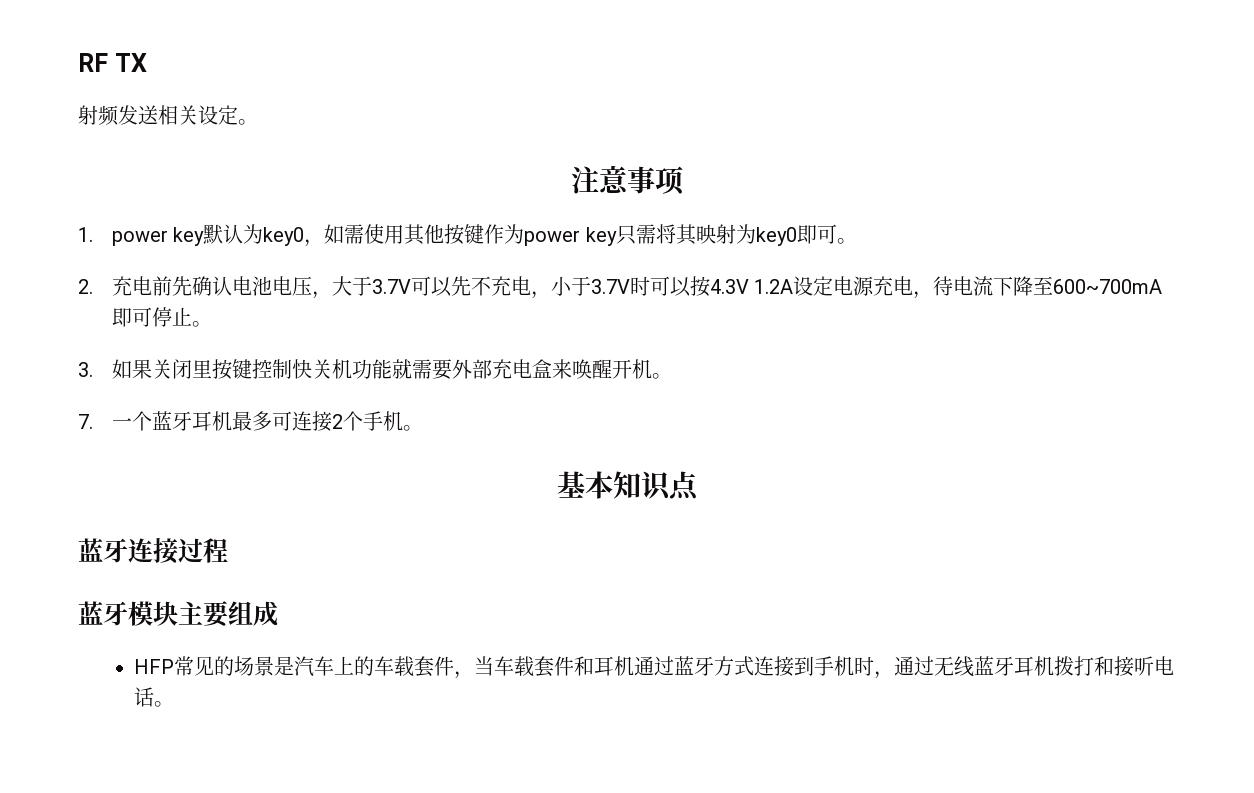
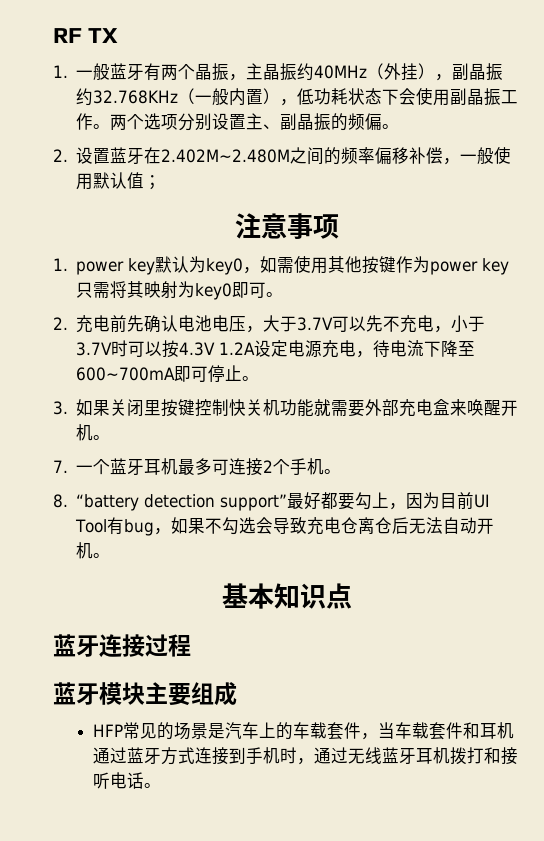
- 射频发送相关设定。
+ 1.一般蓝牙有两个晶振，主晶振约40MHz（外挂），副晶振约32.768KHz（一般内置），低功耗状态下会使用副晶振工作。两个选项分别设置主、副晶振的频偏。
+ 2.设置蓝牙在2.402M~2.480M之间的频率偏移补偿，一般使用默认值；
+ 8. “battery detection support”最好都要勾上，因为目前UI Tool有bug，如果不勾选会导致充电仓离仓后无法自动开机。

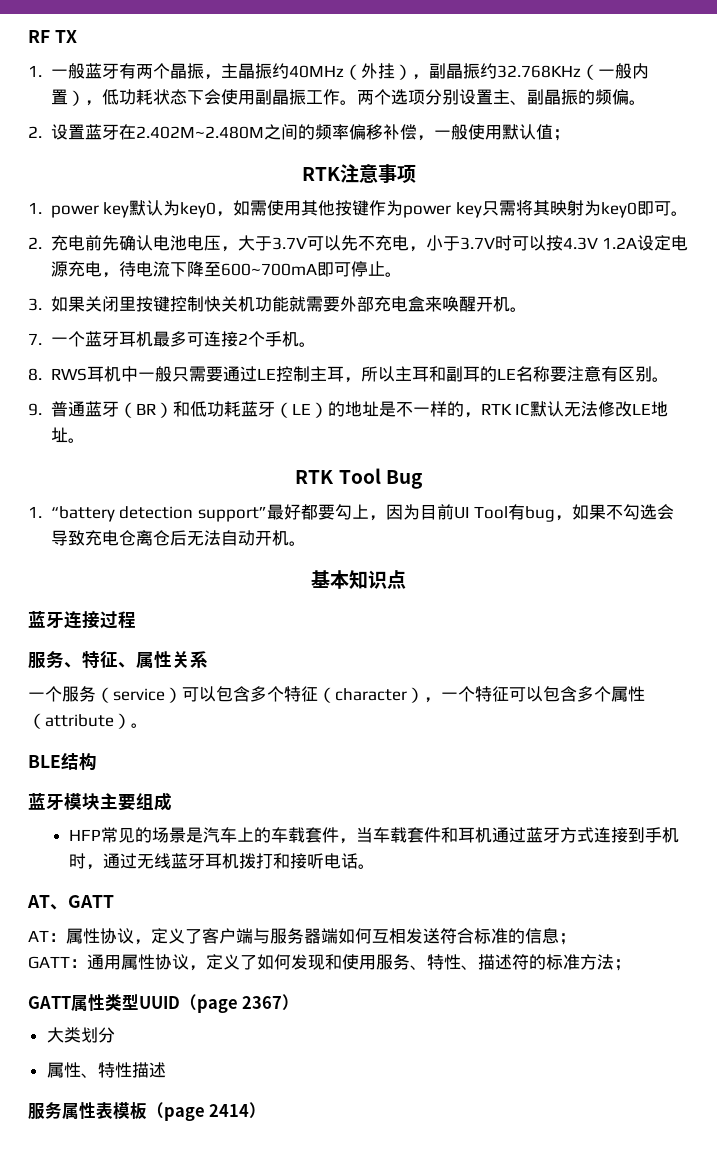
- 注意事项
+ RTK注意事项
- 8. “battery detection support”最好都要勾上，因为目前UI Tool有bug，如果不勾选会导致充电仓离仓后无法自动开机。
+ 8. RWS耳机中一般只需要通过LE控制主耳，所以主耳和副耳的LE名称要注意有区别。
+ 9.普通蓝牙（BR）和低功耗蓝牙（LE）的地址是不一样的，RTK IC默认无法修改LE地址。
+ RTK Tool Bug
+ 1. “battery detection support”最好都要勾上，因为目前UI Tool有bug，如果不勾选会导致充电仓离仓后无法自动开机。
+ 服务、特征、属性关系
+ 一个服务（service）可以包含多个特征（character），一个特征可以包含多个属性（attribute）。
+ BLE结构
+ AT、GATT
+ AT：属性协议，定义了客户端与服务器端如何互相发送符合标准的信息；
+ GATT：通用属性协议，定义了如何发现和使用服务、特性、描述符的标准方法；
+ GATT属性类型UUID（page 2367）
+ 大类划分
+ 属性、特性描述
+ 服务属性表模板（page 2414）

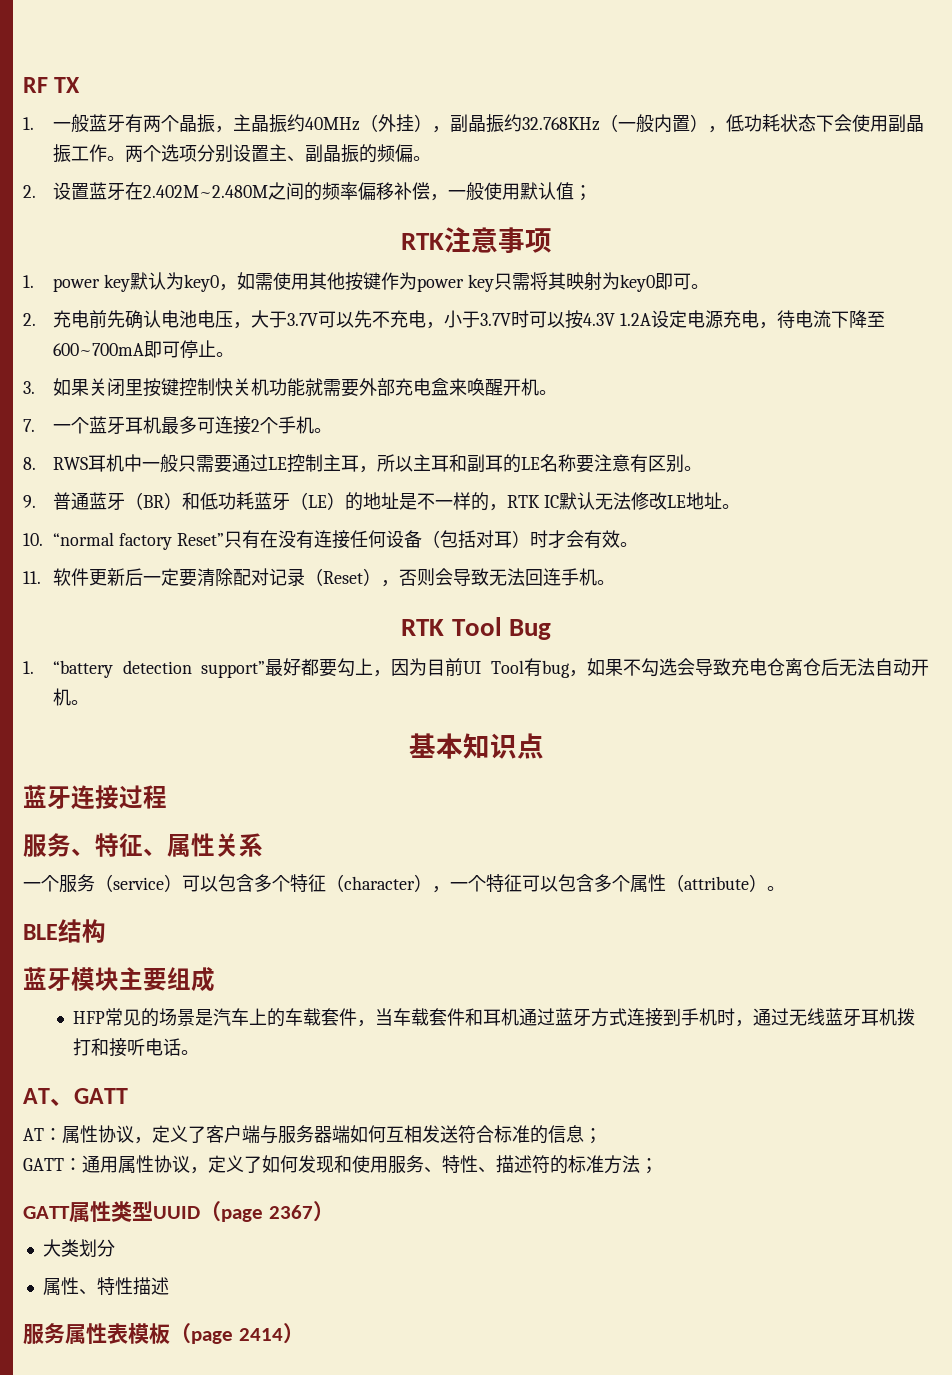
+ 10. “normal factory Reset”只有在没有连接任何设备（包括对耳）时才会有效。
+ 11.软件更新后一定要清除配对记录（Reset），否则会导致无法回连手机。

